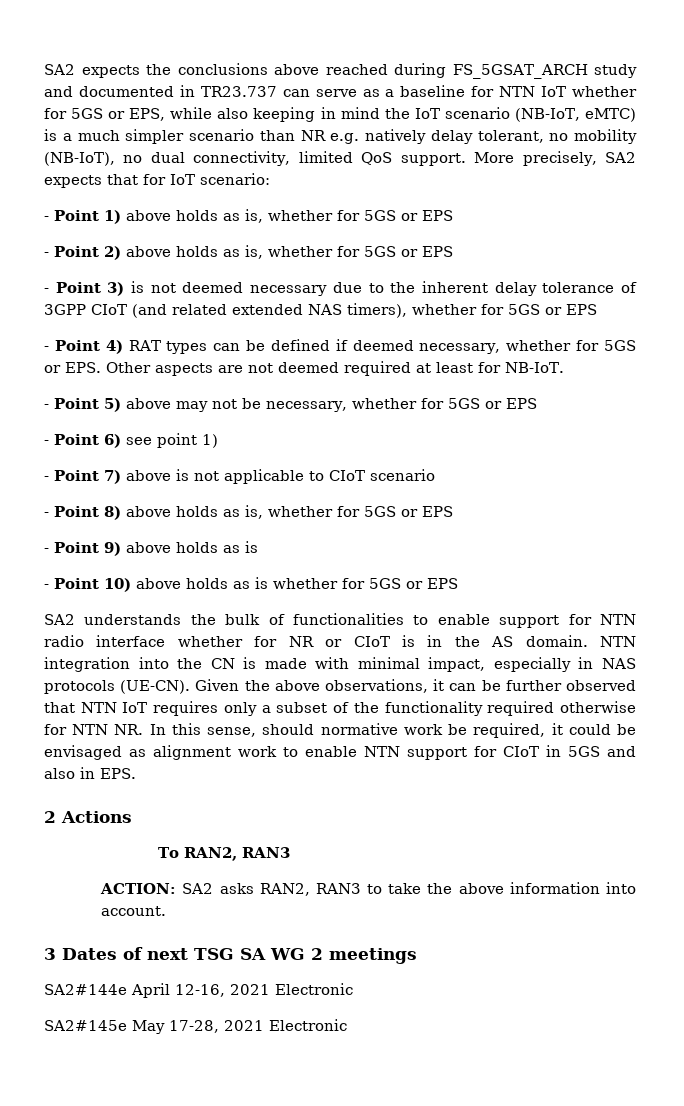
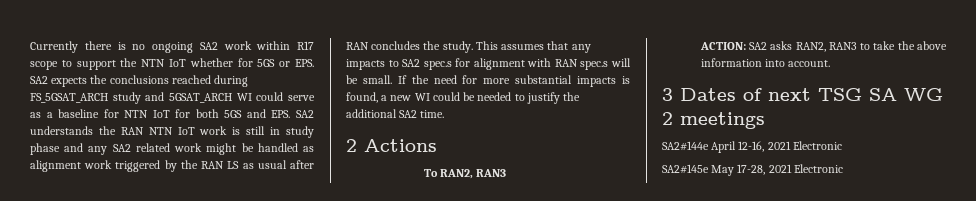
- SA2 expects the conclusions above reached during FS_5GSAT_ARCH study and documented in TR23.737 can serve as a baseline for NTN IoT whether for 5GS or EPS, while also keeping in mind the IoT scenario (NB-IoT, eMTC) is a much simpler scenario than NR e.g. natively delay tolerant, no mobility (NB-IoT), no dual connectivity, limited QoS support. More precisely, SA2 expects that for IoT scenario:
- - Point 1) above holds as is, whether for 5GS or EPS
- - Point 2) above holds as is, whether for 5GS or EPS
- - Point 3) is not deemed necessary due to the inherent delay tolerance of 3GPP CIoT (and related extended NAS timers), whether for 5GS or EPS
- - Point 4) RAT types can be defined if deemed necessary, whether for 5GS or EPS. Other aspects are not deemed required at least for NB-IoT.
- - Point 5) above may not be necessary, whether for 5GS or EPS
- - Point 6) see point 1)
- - Point 7) above is not applicable to CIoT scenario
- - Point 8) above holds as is, whether for 5GS or EPS
- - Point 9) above holds as is
- - Point 10) above holds as is whether for 5GS or EPS
- SA2 understands the bulk of functionalities to enable support for NTN radio interface whether for NR or CIoT is in the AS domain. NTN integration into the CN is made with minimal impact, especially in NAS protocols (UE-CN). Given the above observations, it can be further observed that NTN IoT requires only a subset of the functionality required otherwise for NTN NR. In this sense, should normative work be required, it could be envisaged as alignment work to enable NTN support for CIoT in 5GS and also in EPS.
+ Currently there is no ongoing SA2 work within R17 scope to support the NTN IoT whether for 5GS or EPS. SA2 expects the conclusions reached during FS_5GSAT_ARCH study and 5GSAT_ARCH WI could serve as a baseline for NTN IoT for both 5GS and EPS. SA2 understands the RAN NTN IoT work is still in study phase and any SA2 related work might be handled as alignment work triggered by the RAN LS as usual after RAN concludes the study. This assumes that any impacts to SA2 spec.s for alignment with RAN spec.s will be small. If the need for more substantial impacts is found, a new WI could be needed to justify the additional SA2 time.

